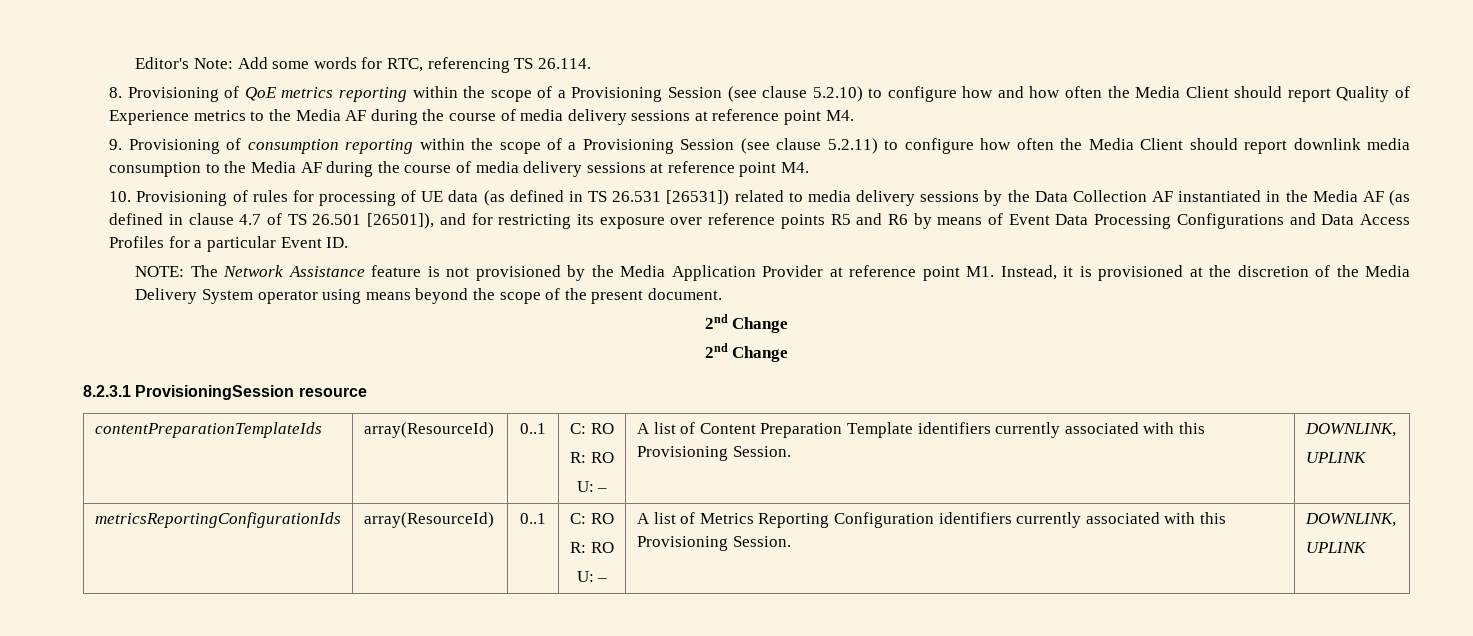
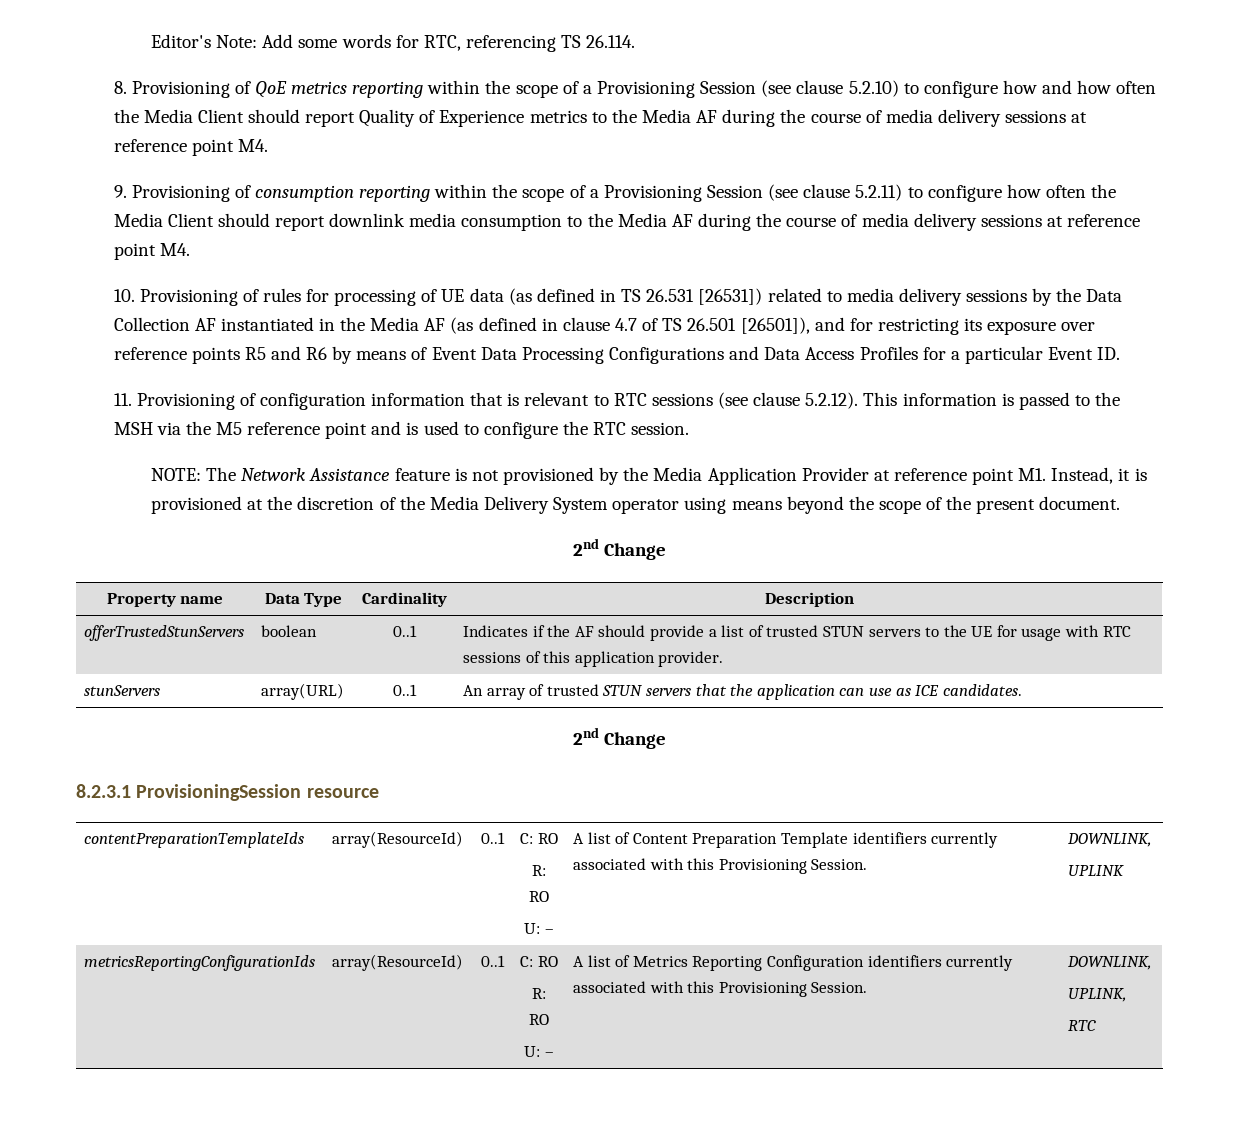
+ 11. Provisioning of configuration information that is relevant to RTC sessions (see clause 5.2.12). This information is passed to the MSH via the M5 reference point and is used to configure the RTC session.
+ Property name | Data Type | Cardinality | Description
+ offerTrustedStunServers | boolean | 0..1 | Indicates if the AF should provide a list of trusted STUN servers to the UE for usage with RTC sessions of this application provider.
+ stunServers | array(URL) | 0..1 | An array of trusted STUN servers that the application can use as ICE candidates.
  metricsReportingConfigurationIds | array(ResourceId) | 0..1 | C: RO
  R: RO
  U: – | A list of Metrics Reporting Configuration identifiers currently associated with this Provisioning Session. | DOWNLINK,
- UPLINK
+ UPLINK,
+ RTC

